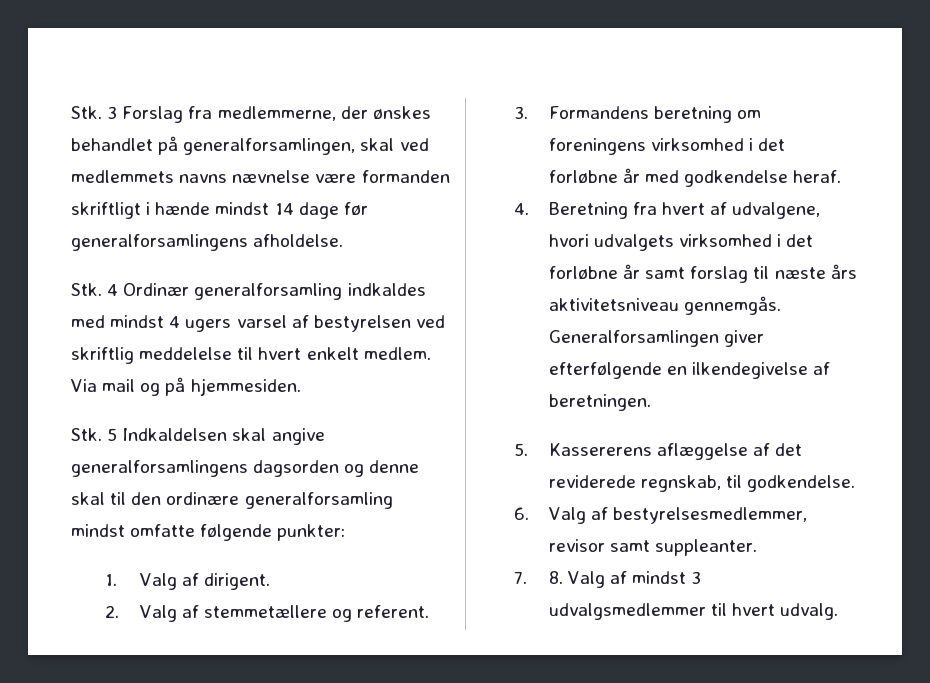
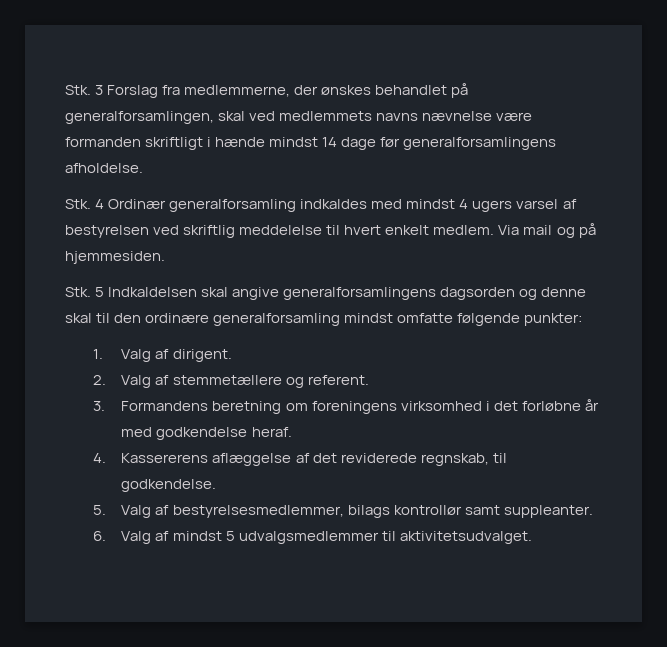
- 4. Beretning fra hvert af udvalgene, hvori udvalgets virksomhed i det forløbne år samt forslag til næste års aktivitetsniveau gennemgås. Generalforsamlingen giver efterfølgende en ilkendegivelse af beretningen.
- 5. Kassererens aflæggelse af det reviderede regnskab, til godkendelse.
+ 4. Kassererens aflæggelse af det reviderede regnskab, til godkendelse.
- 6. Valg af bestyrelsesmedlemmer, revisor samt suppleanter.
+ 5. Valg af bestyrelsesmedlemmer, bilags kontrollør samt suppleanter.
- 7. 8. Valg af mindst 3 udvalgsmedlemmer til hvert udvalg.
+ 6. Valg af mindst 5 udvalgsmedlemmer til aktivitetsudvalget.

